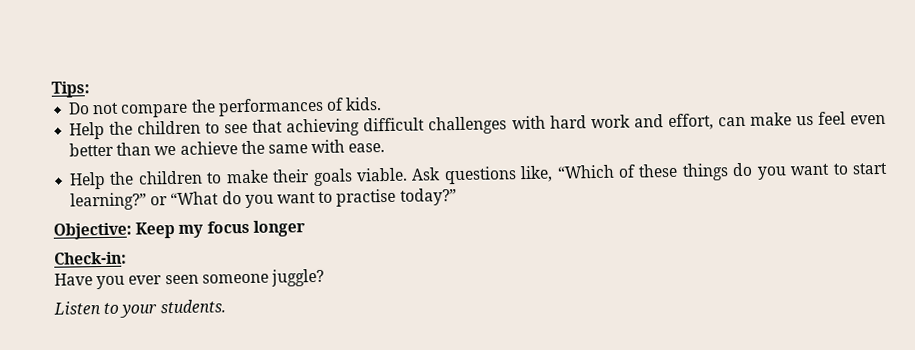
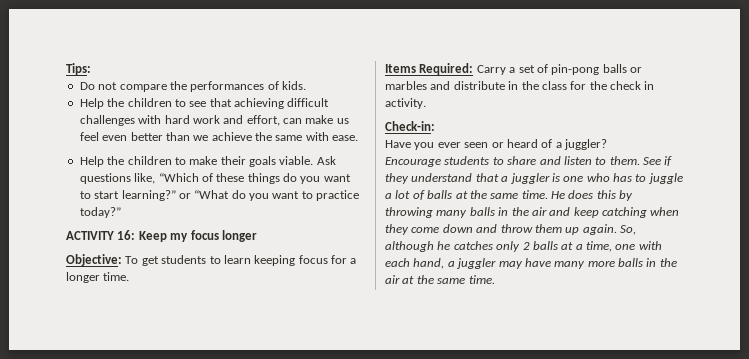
- Ask questions like, “Which of these things do you want to start learning?” or “What do you want to practise today?”
+ Ask questions like, “Which of these things do you want to start learning?” or “What do you want to practice today?”
- Objective: Keep my focus longer
+ ACTIVITY 16: Keep my focus longer
+ Objective: To get students to learn keeping focus for a longer time.
+ Items Required: Carry a set of pin-pong balls or marbles and distribute in the class for the check in activity.
- Have you ever seen someone juggle?
- Listen to your students.
+ Have you ever seen or heard of a juggler?
+ Encourage students to share and listen to them. See if they understand that a juggler is one who has to juggle a lot of balls at the same time. He does this by throwing many balls in the air and keep catching when they come down and throw them up again. So, although he catches only 2 balls at a time, one with each hand, a juggler may have many more balls in the air at the same time.

